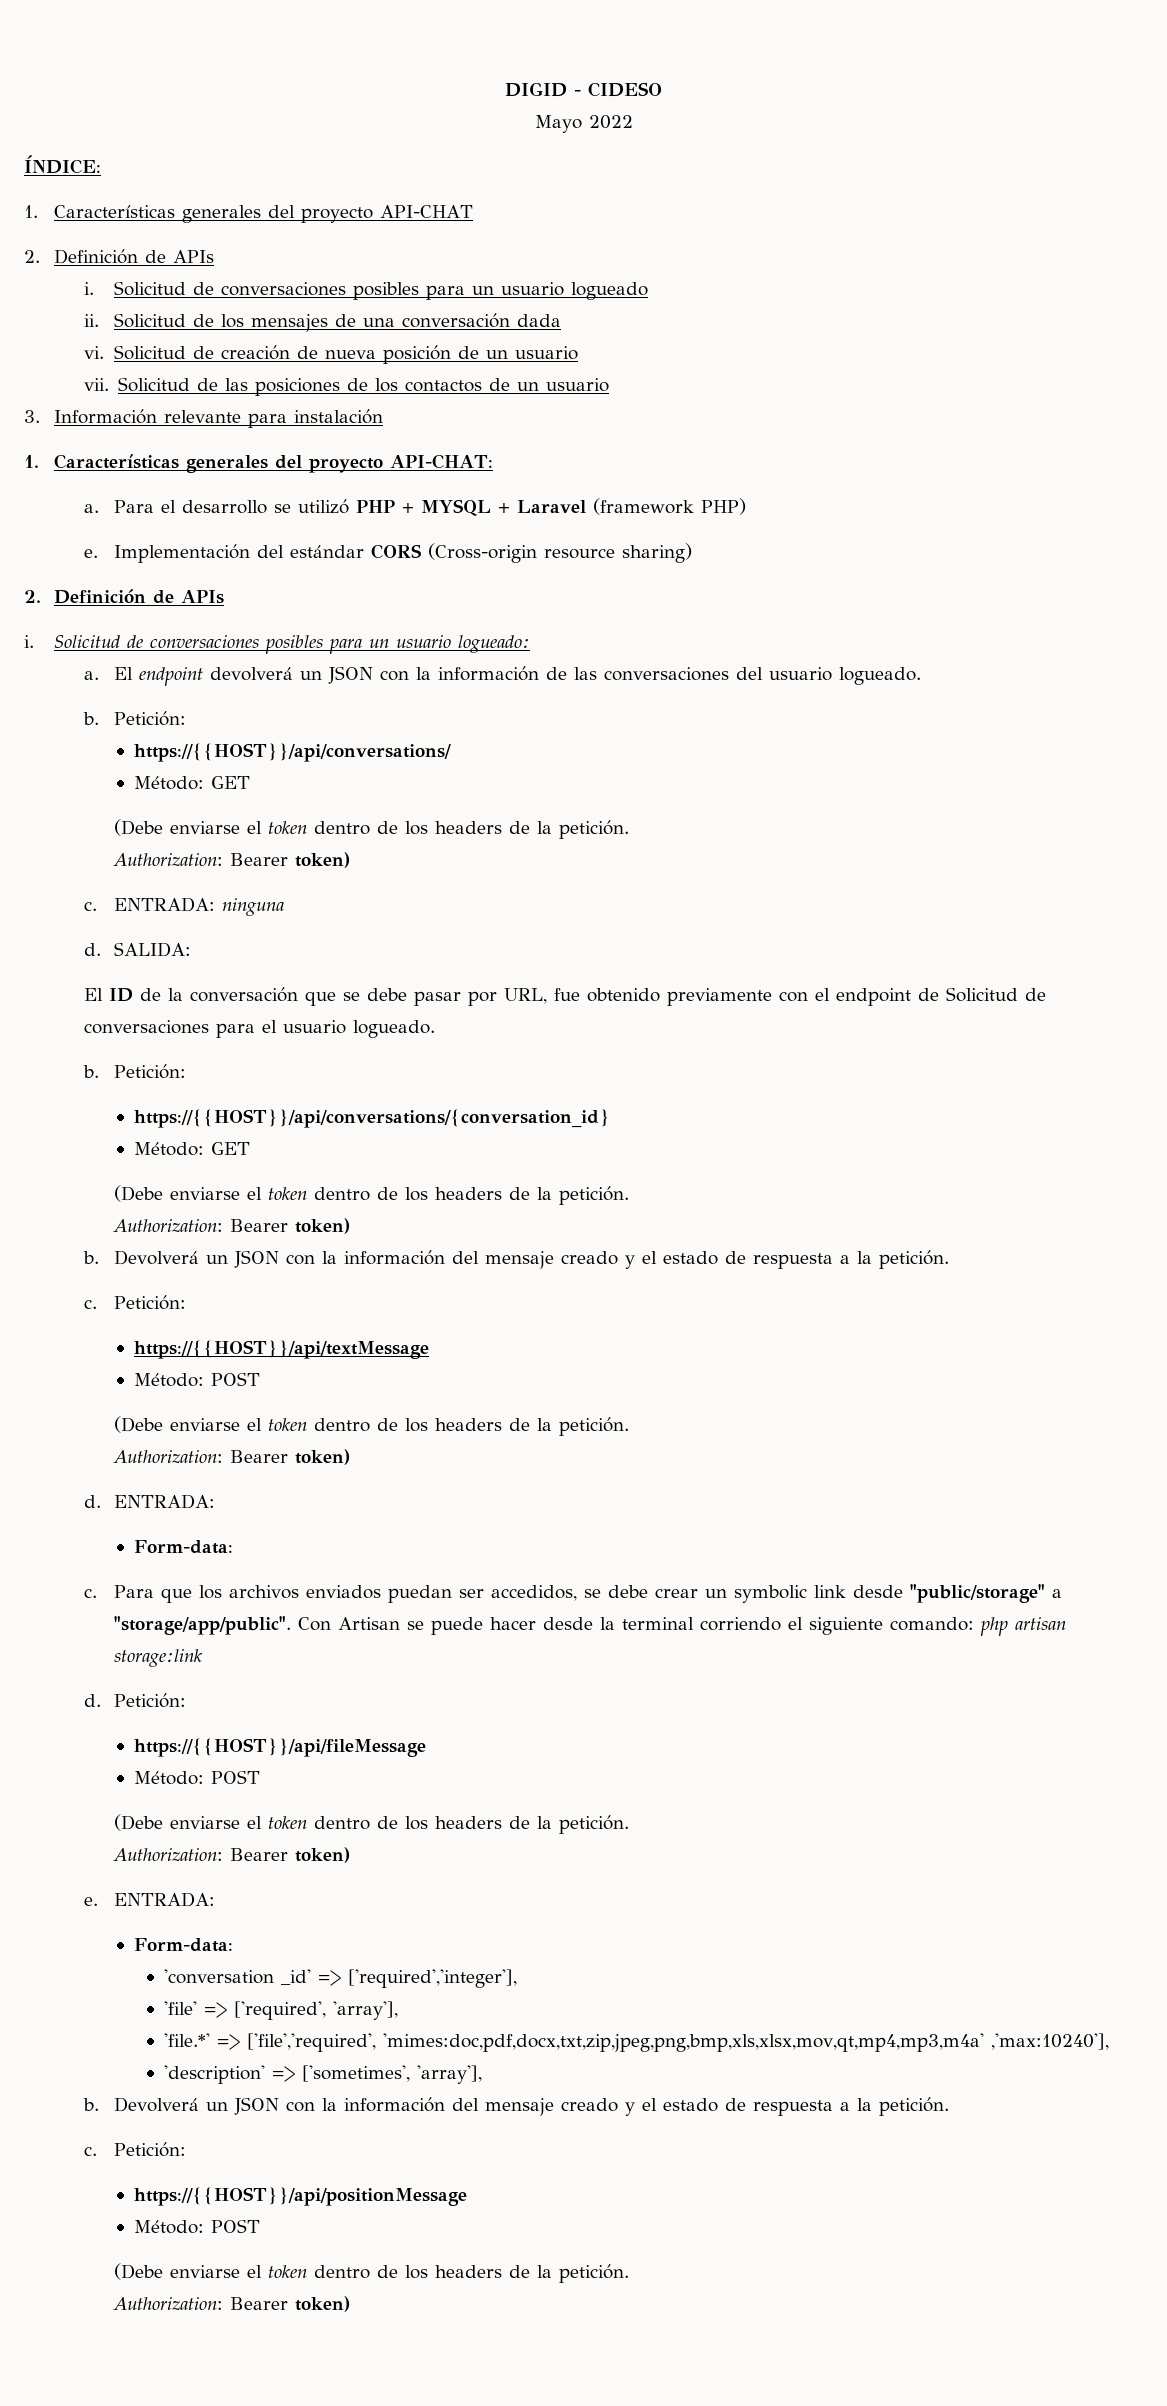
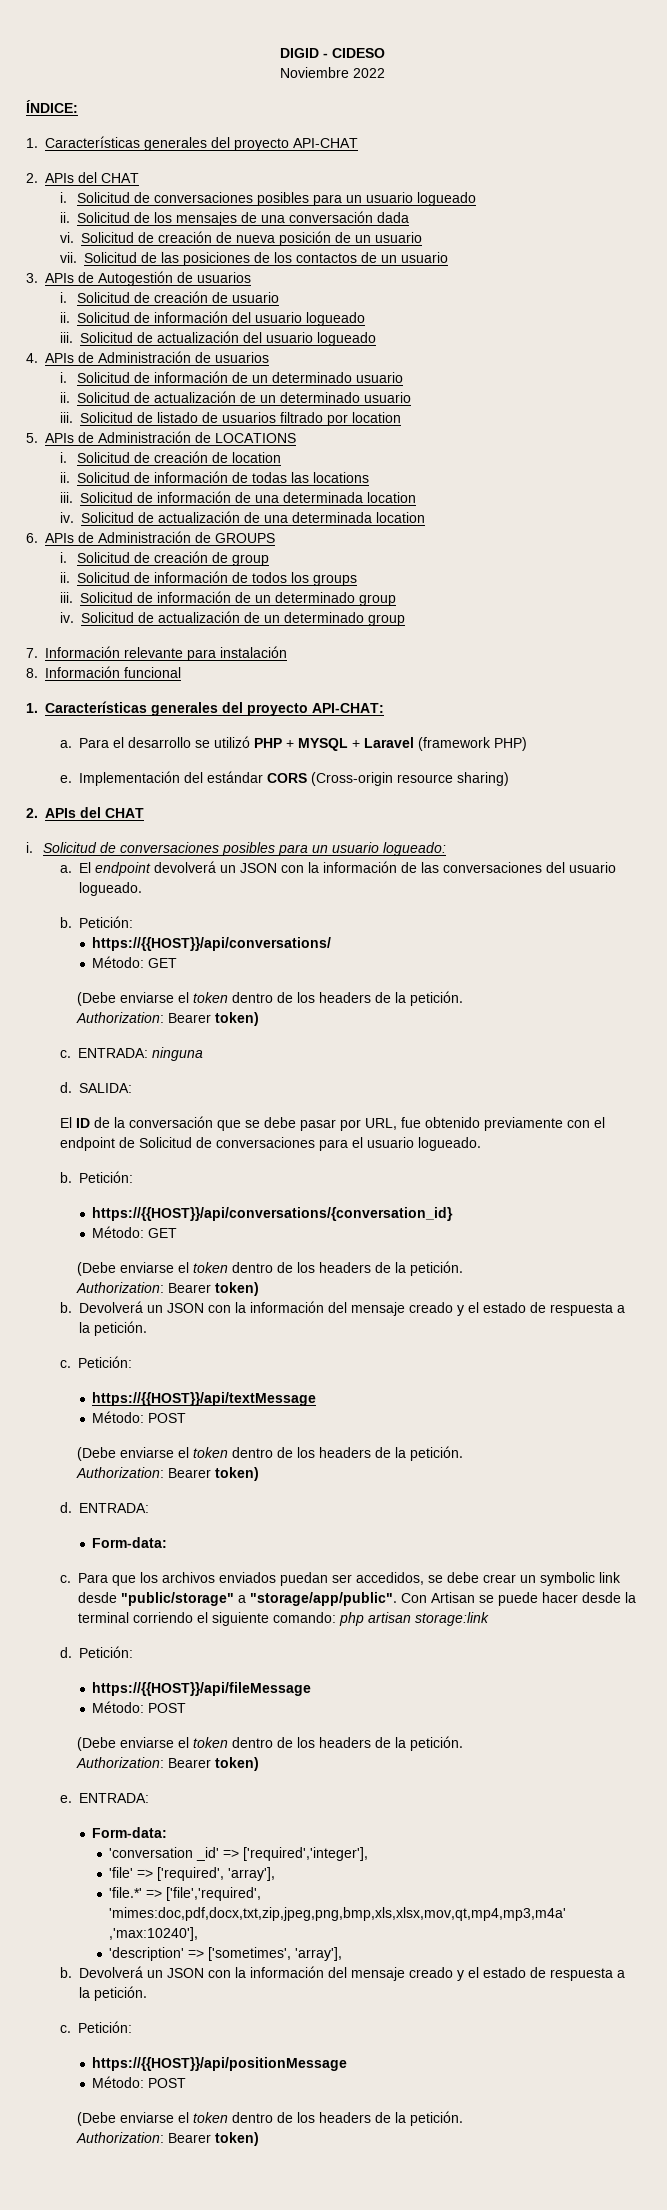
- Mayo 2022
+ Noviembre 2022
  1. Características generales del proyecto API-CHAT
- 2. Definición de APIs
+ 2. APIs del CHAT
- 3. Información relevante para instalación
+ 3. APIs de Autogestión de usuarios
+ i. Solicitud de creación de usuario
+ ii. Solicitud de información del usuario logueado
+ iii. Solicitud de actualización del usuario logueado
+ 4. APIs de Administración de usuarios
+ i. Solicitud de información de un determinado usuario
+ ii. Solicitud de actualización de un determinado usuario
+ iii. Solicitud de listado de usuarios filtrado por location
+ 5. APIs de Administración de LOCATIONS
+ i. Solicitud de creación de location
+ ii. Solicitud de información de todas las locations
+ iii. Solicitud de información de una determinada location
+ iv. Solicitud de actualización de una determinada location
+ 6. APIs de Administración de GROUPS
+ i. Solicitud de creación de group
+ ii. Solicitud de información de todos los groups
+ iii. Solicitud de información de un determinado group
+ iv. Solicitud de actualización de un determinado group
+ 7. Información relevante para instalación
+ 8. Información funcional
  Implementación del estándar CORS (Cross-origin resource sharing)
- 2. Definición de APIs
+ 2. APIs del CHAT

